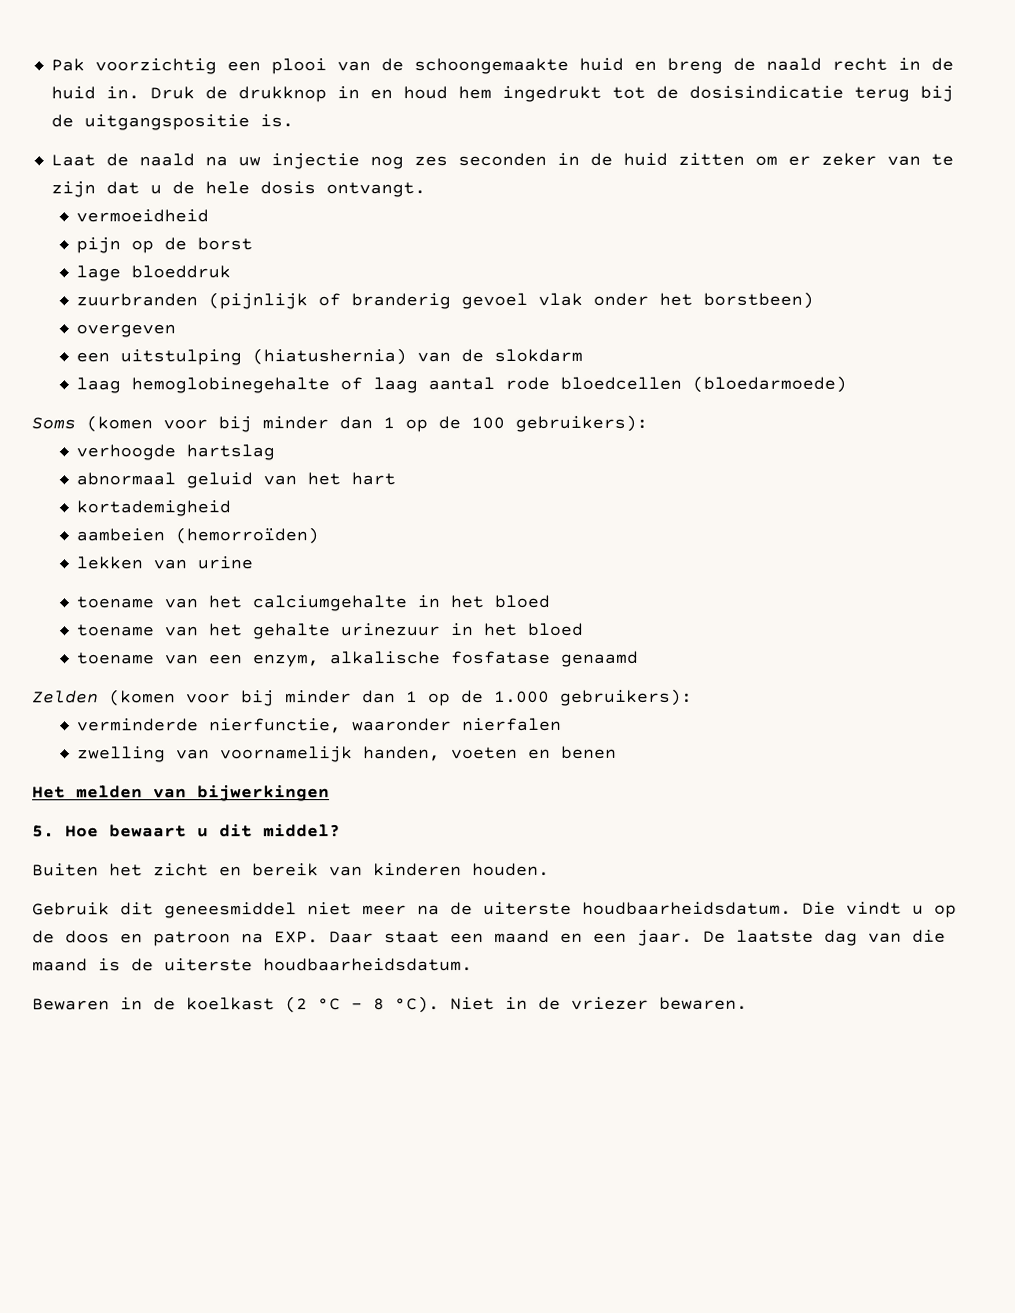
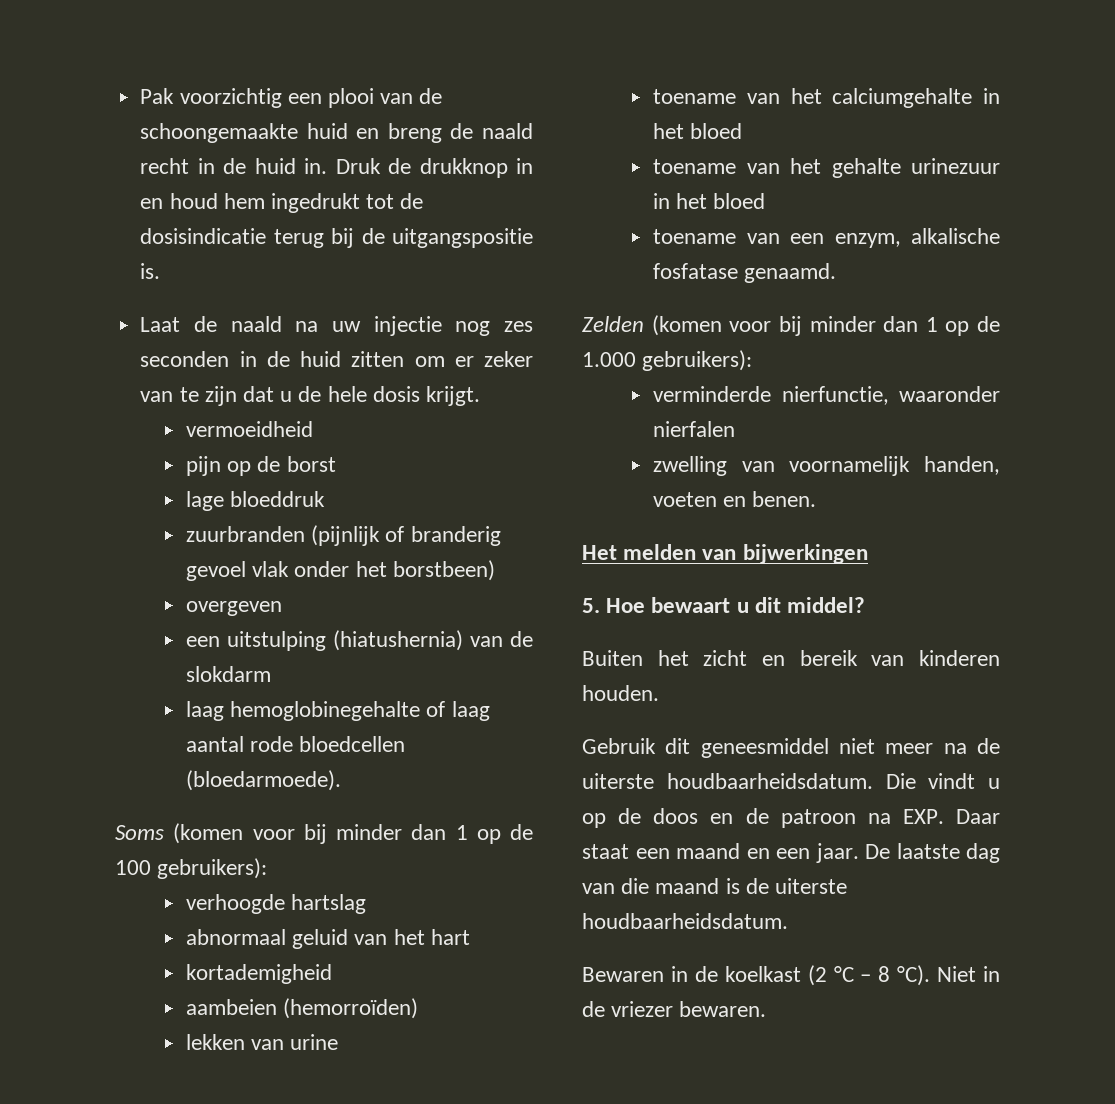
- Laat de naald na uw injectie nog zes seconden in de huid zitten om er zeker van te zijn dat u de hele dosis ontvangt.
+ Laat de naald na uw injectie nog zes seconden in de huid zitten om er zeker van te zijn dat u de hele dosis krijgt.
- laag hemoglobinegehalte of laag aantal rode bloedcellen (bloedarmoede)
+ laag hemoglobinegehalte of laag aantal rode bloedcellen (bloedarmoede).
- toename van een enzym, alkalische fosfatase genaamd
+ toename van een enzym, alkalische fosfatase genaamd.
- zwelling van voornamelijk handen, voeten en benen
+ zwelling van voornamelijk handen, voeten en benen.
- Die vindt u op de doos en patroon na EXP. Daar staat een maand en een jaar.
+ Die vindt u op de doos en de patroon na EXP. Daar staat een maand en een jaar.

